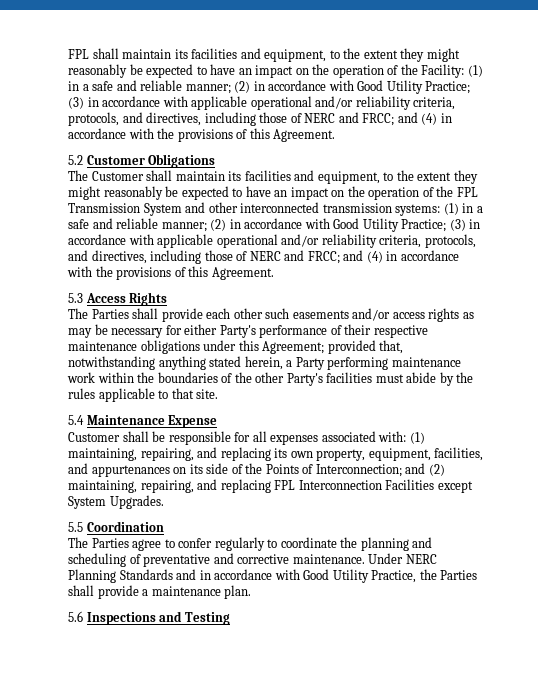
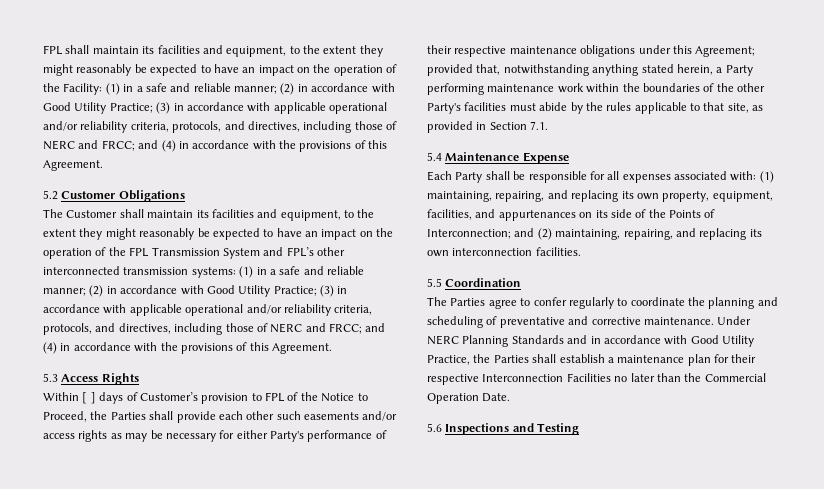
- The Customer shall maintain its facilities and equipment, to the extent they might reasonably be expected to have an impact on the operation of the FPL Transmission System and other interconnected transmission systems:
+ The Customer shall maintain its facilities and equipment, to the extent they might reasonably be expected to have an impact on the operation of the FPL Transmission System and FPL’s other interconnected transmission systems:
- The Parties shall provide each other such easements and/or access rights as may be necessary for either Party's performance of their respective maintenance obligations under this Agreement; provided that, notwithstanding anything stated herein, a Party performing maintenance work within the boundaries of the other Party's facilities must abide by the rules applicable to that site.
+ Within [ ] days of Customer’s provision to FPL of the Notice to Proceed, the Parties shall provide each other such easements and/or access rights as may be necessary for either Party's performance of their respective maintenance obligations under this Agreement; provided that, notwithstanding anything stated herein, a Party performing maintenance work within the boundaries of the other Party's facilities must abide by the rules applicable to that site, as provided in Section 7.1.
- Customer shall be responsible for all expenses associated with: (1) maintaining, repairing, and replacing its own property, equipment, facilities, and appurtenances on its side of the Points of Interconnection; and (2) maintaining, repairing, and replacing FPL Interconnection Facilities except System Upgrades.
+ Each Party shall be responsible for all expenses associated with: (1) maintaining, repairing, and replacing its own property, equipment, facilities, and appurtenances on its side of the Points of Interconnection; and (2) maintaining, repairing, and replacing its own interconnection facilities.
- Under NERC Planning Standards and in accordance with Good Utility Practice, the Parties shall provide a maintenance plan.
+ Under NERC Planning Standards and in accordance with Good Utility Practice, the Parties shall establish a maintenance plan for their respective Interconnection Facilities no later than the Commercial Operation Date.

